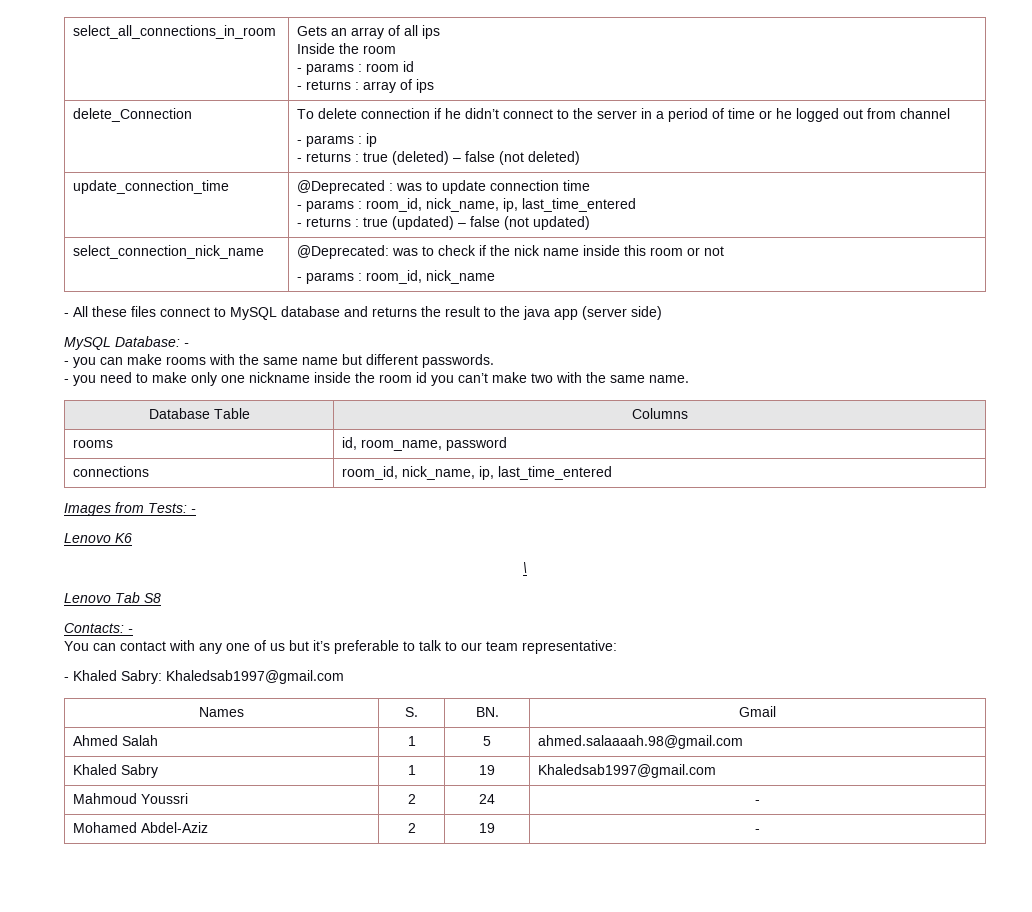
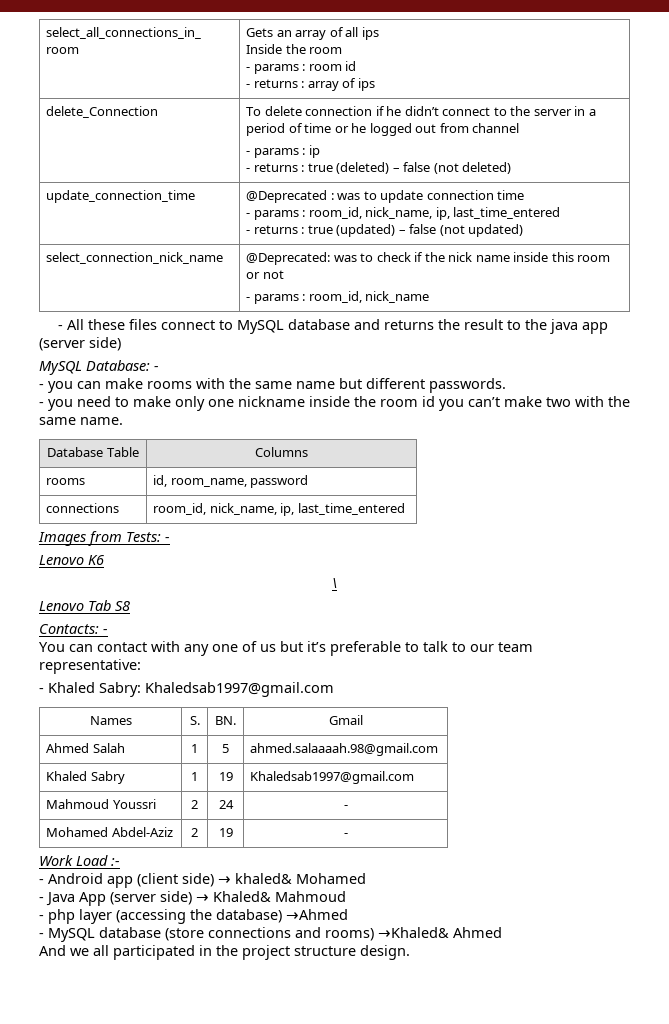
+ Work Load :-
+ - Android app (client side) → khaled& Mohamed
+ - Java App (server side) → Khaled& Mahmoud
+ - php layer (accessing the database) →Ahmed
+ - MySQL database (store connections and rooms) →Khaled& Ahmed
+ And we all participated in the project structure design.

